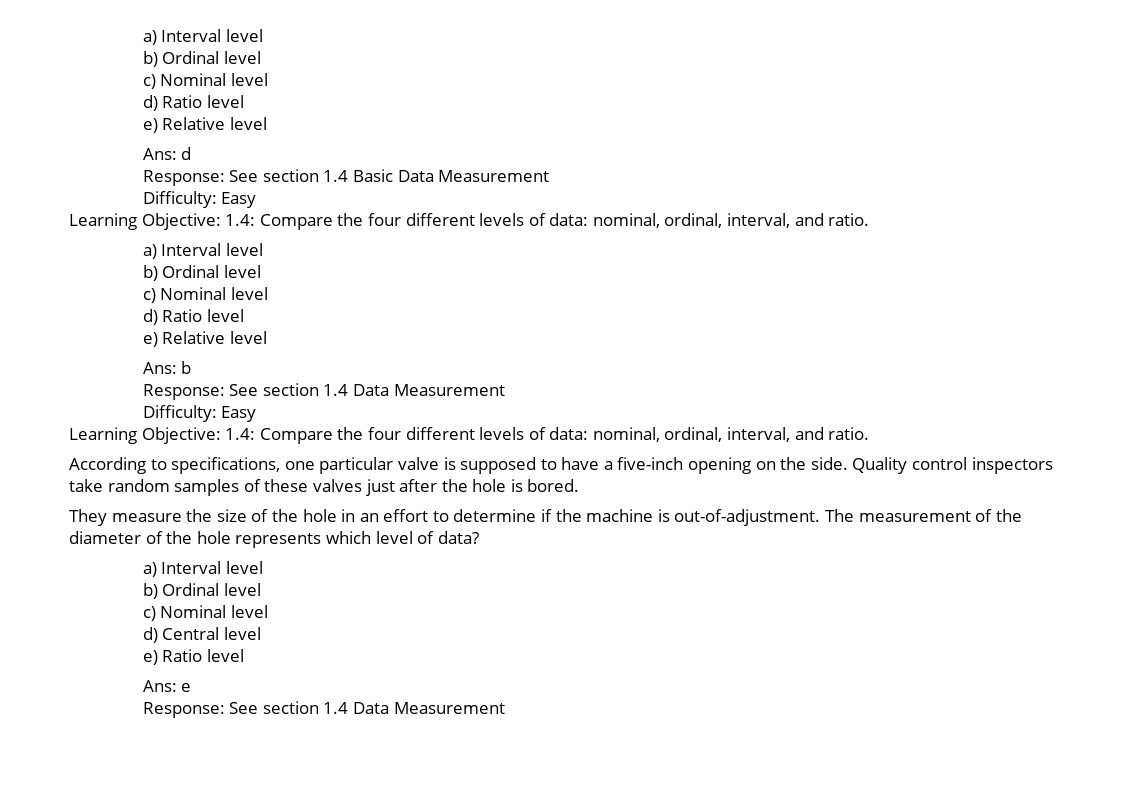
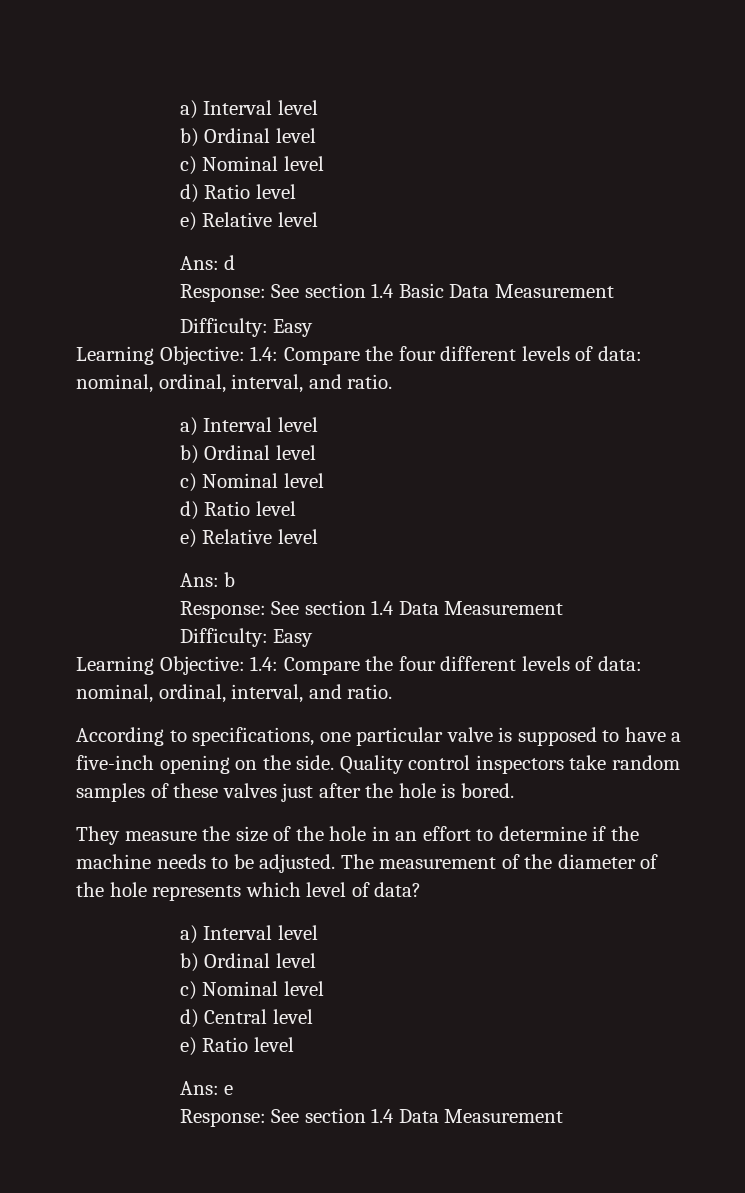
- They measure the size of the hole in an effort to determine if the machine is out-of-adjustment.
+ They measure the size of the hole in an effort to determine if the machine needs to be adjusted.

